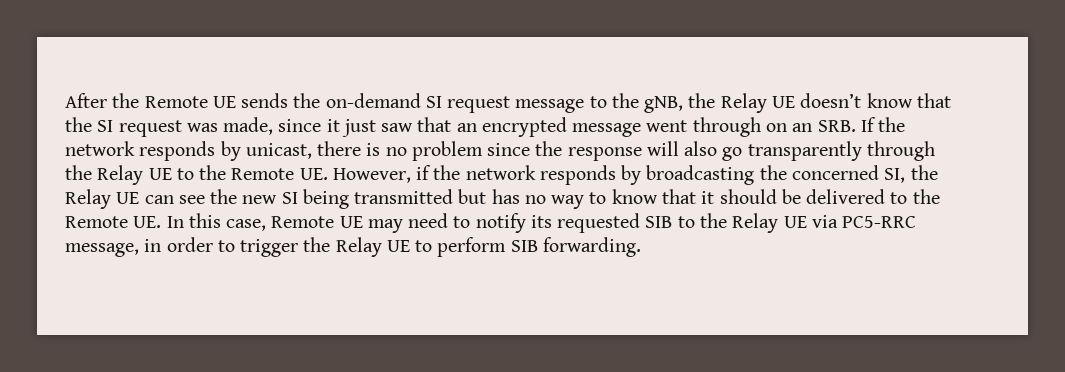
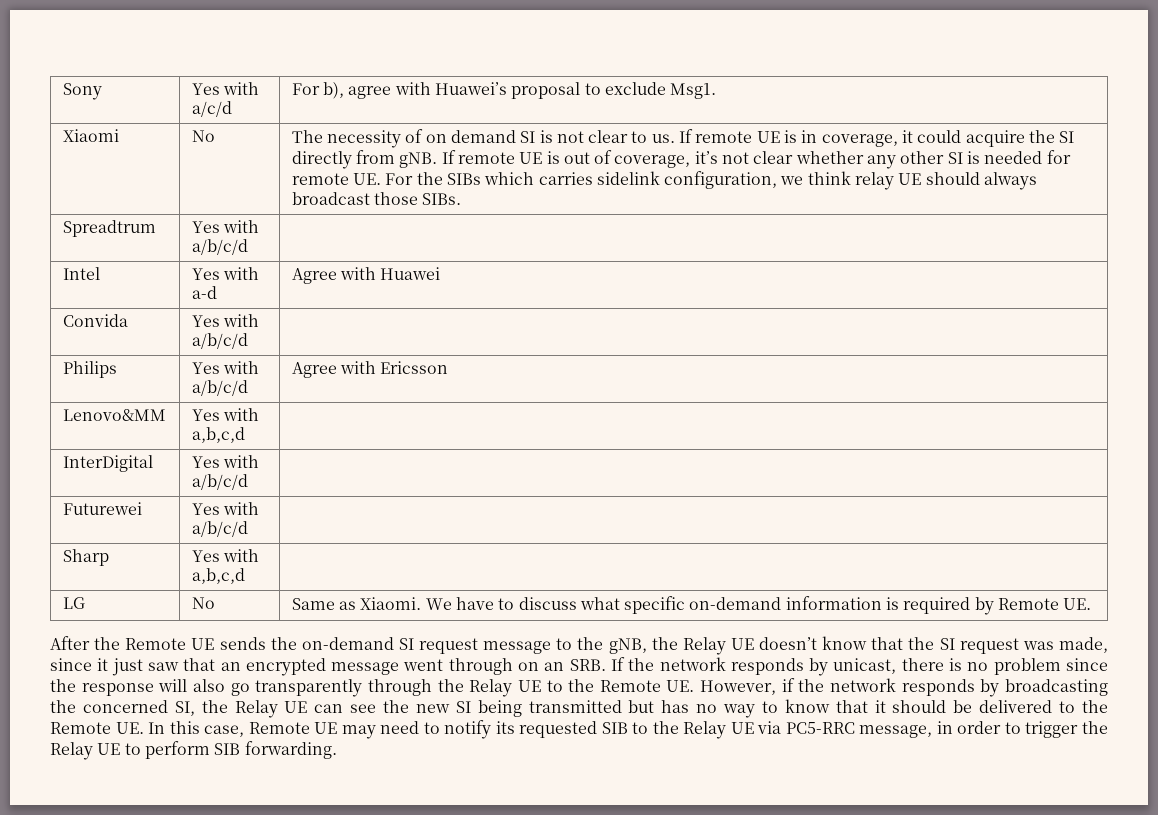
+ Sony | Yes with a/c/d | For b), agree with Huawei’s proposal to exclude Msg1.
+ Xiaomi | No | The necessity of on demand SI is not clear to us. If remote UE is in coverage, it could acquire the SI directly from gNB. If remote UE is out of coverage, it’s not clear whether any other SI is needed for remote UE. For the SIBs which carries sidelink configuration, we think relay UE should always broadcast those SIBs.
+ Spreadtrum | Yes with a/b/c/d |
+ Intel | Yes with a-d | Agree with Huawei
+ Convida | Yes with a/b/c/d |
+ Philips | Yes with a/b/c/d | Agree with Ericsson
+ Lenovo&MM | Yes with a,b,c,d |
+ InterDigital | Yes with a/b/c/d |
+ Futurewei | Yes with a/b/c/d |
+ Sharp | Yes with a,b,c,d |
+ LG | No | Same as Xiaomi. We have to discuss what specific on-demand information is required by Remote UE.

